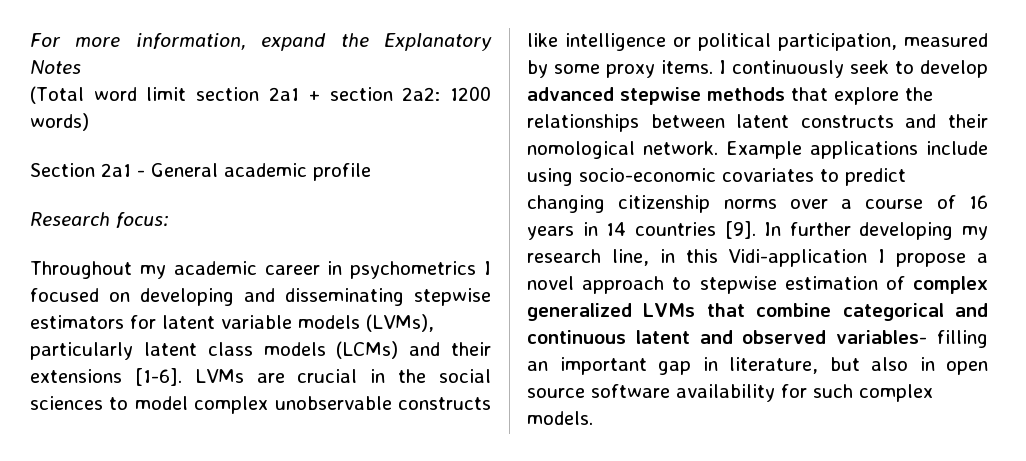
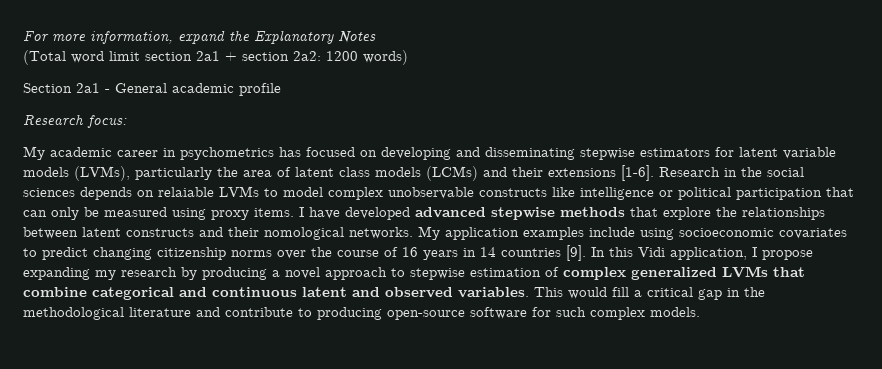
- Throughout my academic career in psychometrics I focused on developing and disseminating stepwise estimators for latent variable models (LVMs), particularly latent class models (LCMs) and their extensions [1-6].
+ My academic career in psychometrics has focused on developing and disseminating stepwise estimators for latent variable models (LVMs), particularly the area of latent class models (LCMs) and their extensions [1-6].
- LVMs are crucial in the social sciences to model complex unobservable constructs like intelligence or political participation, measured by some proxy items. I continuously seek to develop advanced stepwise methods that explore the relationships between latent constructs and their nomological network. Example applications include using socio-economic covariates to predict changing citizenship norms over a course of 16 years in 14 countries [9].
+ Research in the social sciences depends on relaiable LVMs to model complex unobservable constructs like intelligence or political participation that can only be measured using proxy items. I have developed advanced stepwise methods that explore the relationships between latent constructs and their nomological networks. My application examples include using socioeconomic covariates to predict changing citizenship norms over the course of 16 years in 14 countries [9].
- In further developing my research line, in this Vidi-application I propose a novel approach to stepwise estimation of complex generalized LVMs that combine categorical and continuous latent and observed variables- filling an important gap in literature, but also in open source software availability for such complex models.
+ In this Vidi application, I propose expanding my research by producing a novel approach to stepwise estimation of complex generalized LVMs that combine categorical and continuous latent and observed variables. This would fill a critical gap in the methodological literature and contribute to producing open-source software for such complex models.

